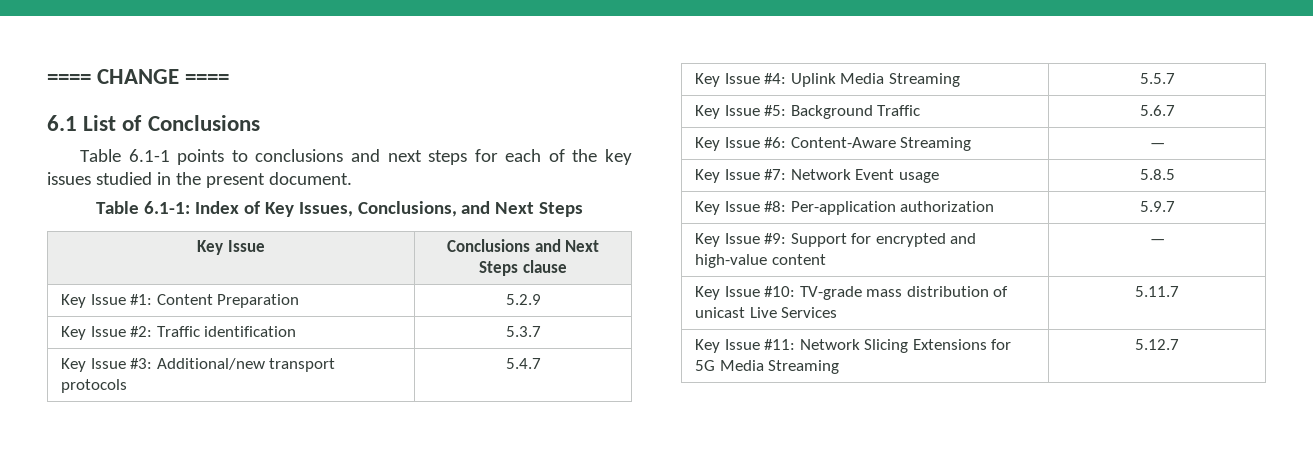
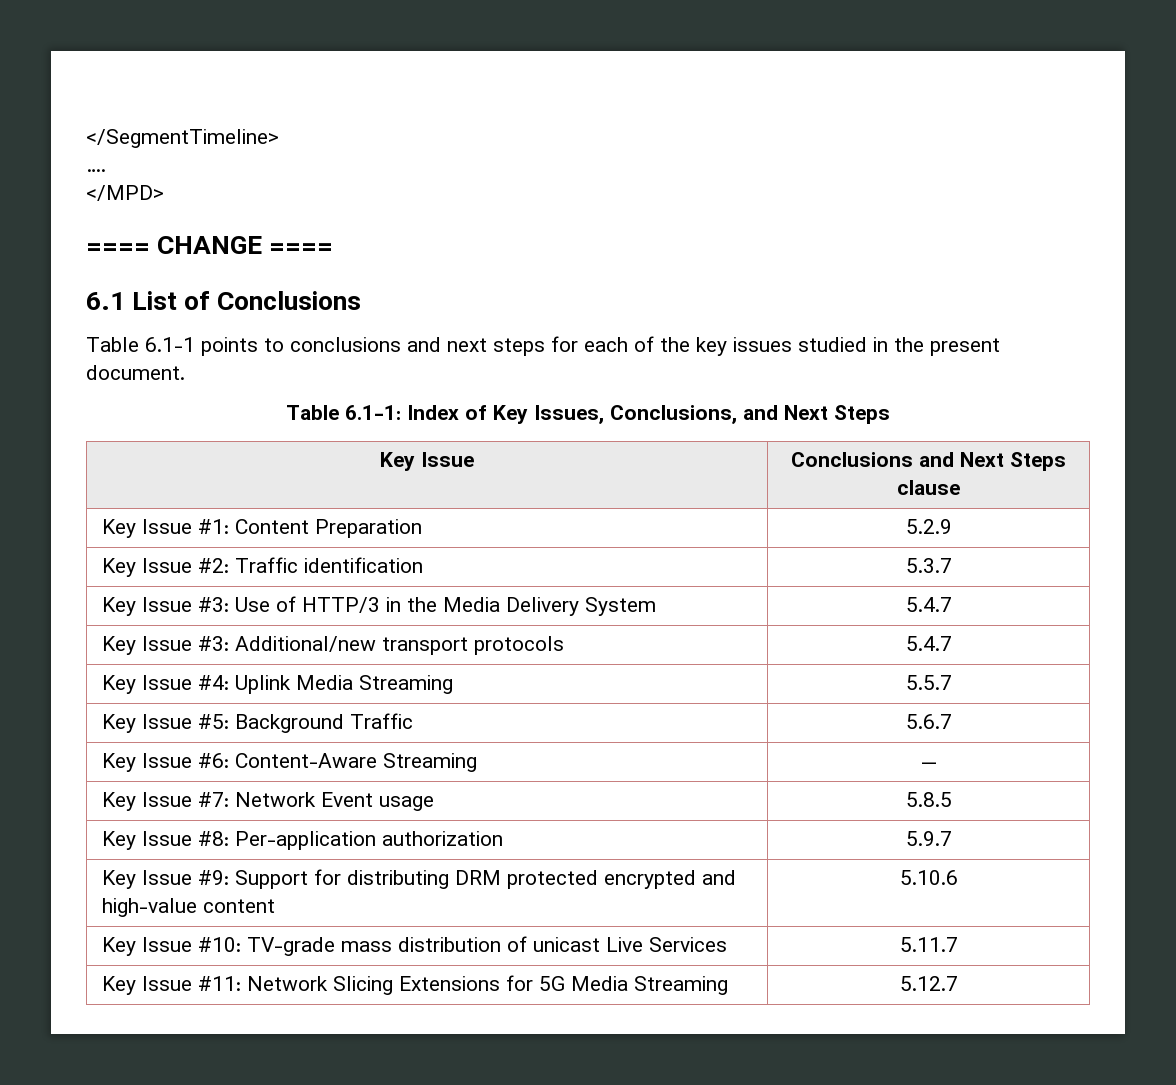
+ </SegmentTimeline>
+ ….
+ </MPD>
+ Key Issue #3: Use of HTTP/3 in the Media Delivery System | 5.4.7
- Key Issue #9: Support for encrypted and high-value content | —
+ Key Issue #9: Support for distributing DRM protected encrypted and high-value content | 5.10.6

